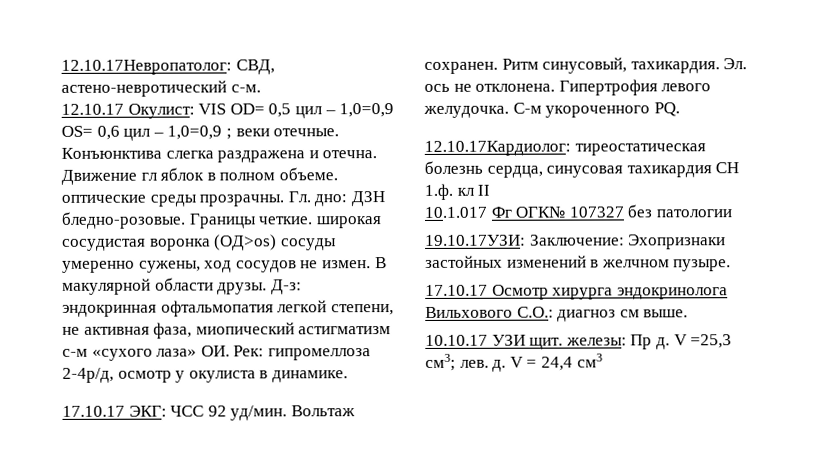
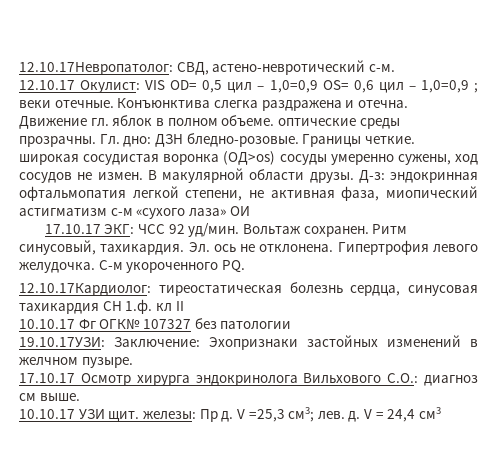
- Движение гл яблок в полном объеме. оптические среды прозрачны.
+ Движение гл. яблок в полном объеме. оптические среды прозрачны.
- Д-з: эндокринная офтальмопатия легкой степени, не активная фаза, миопический астигматизм с-м «сухого лаза» ОИ. Рек: гипромеллоза 2-4р/д, осмотр у окулиста в динамике.
+ Д-з: эндокринная офтальмопатия легкой степени, не активная фаза, миопический астигматизм с-м «сухого лаза» ОИ
- 10.1.017 Фг ОГК№ 107327 без патологии
+ 10.10.17 Фг ОГК№ 107327 без патологии

